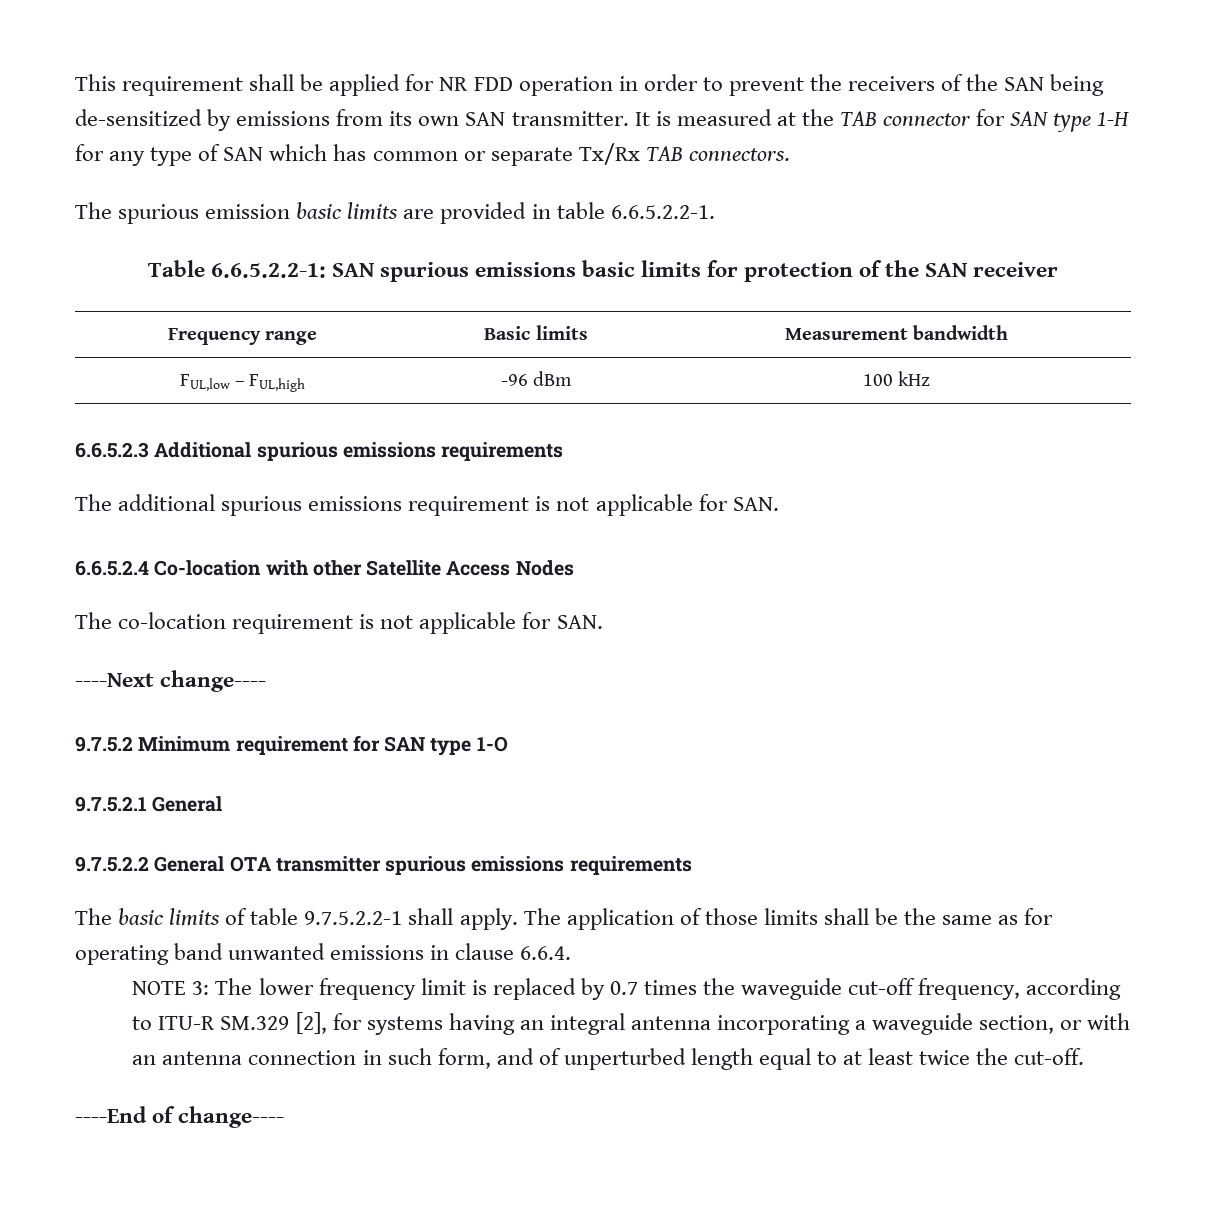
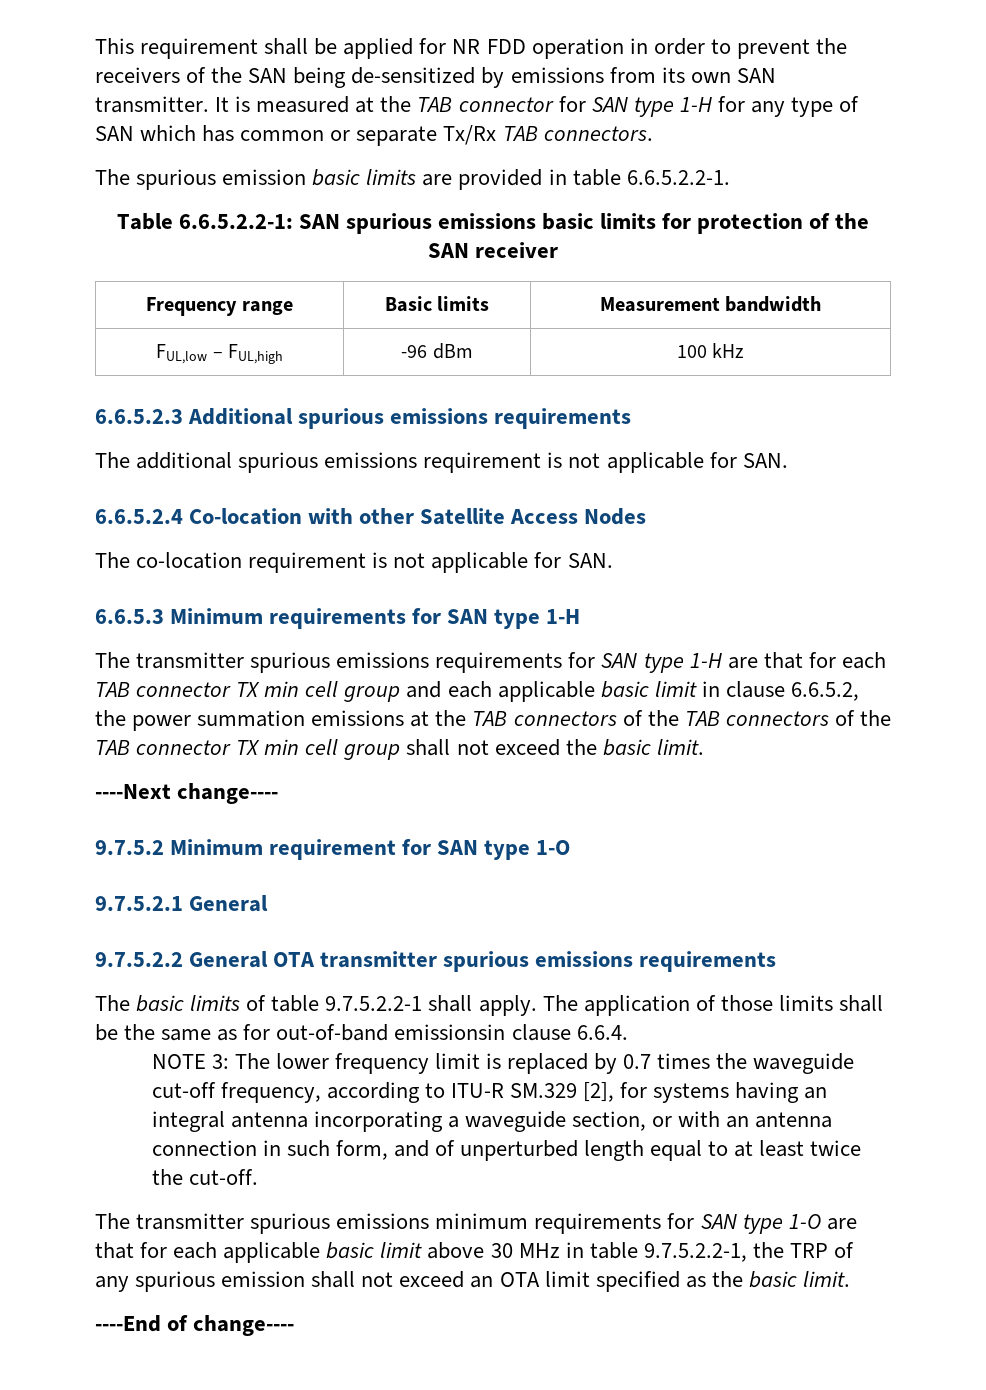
+ 6.6.5.3 Minimum requirements for SAN type 1-H
+ The transmitter spurious emissions requirements for SAN type 1-H are that for each TAB connector TX min cell group and each applicable basic limit in clause 6.6.5.2, the power summation emissions at the TAB connectors of the TAB connectors of the TAB connector TX min cell group shall not exceed the basic limit.
- The application of those limits shall be the same as for operating band unwanted emissions in clause 6.6.4.
+ The application of those limits shall be the same as for out-of-band emissionsin clause 6.6.4.
+ The transmitter spurious emissions minimum requirements for SAN type 1-O are that for each applicable basic limit above 30 MHz in table 9.7.5.2.2-1, the TRP of any spurious emission shall not exceed an OTA limit specified as the basic limit.

